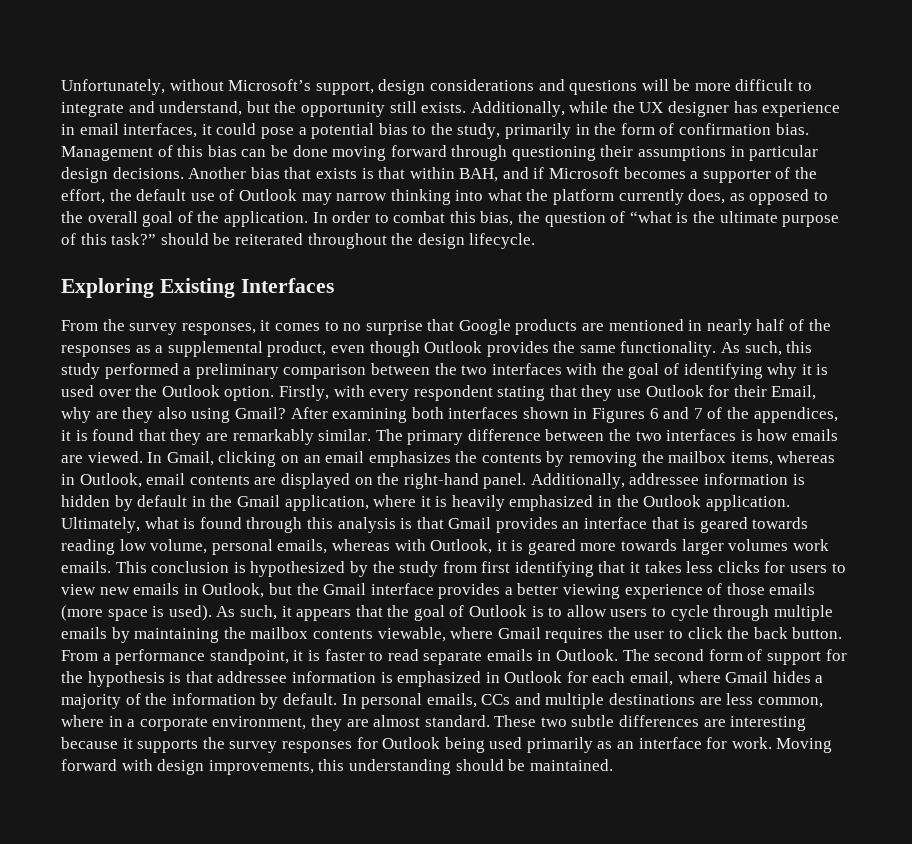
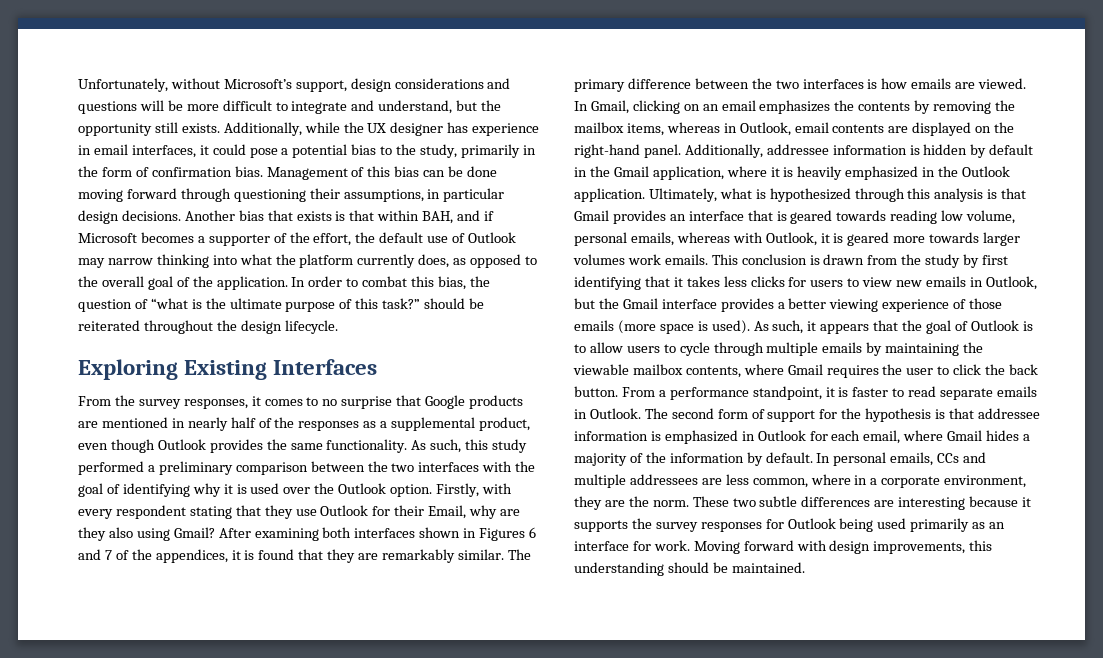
- Management of this bias can be done moving forward through questioning their assumptions in particular design decisions.
+ Management of this bias can be done moving forward through questioning their assumptions, in particular design decisions.
- Ultimately, what is found through this analysis is that Gmail provides an interface that is geared towards reading low volume, personal emails, whereas with Outlook, it is geared more towards larger volumes work emails.
+ Ultimately, what is hypothesized through this analysis is that Gmail provides an interface that is geared towards reading low volume, personal emails, whereas with Outlook, it is geared more towards larger volumes work emails.
- This conclusion is hypothesized by the study from first identifying that it takes less clicks for users to view new emails in Outlook, but the Gmail interface provides a better viewing experience of those emails (more space is used).
+ This conclusion is drawn from the study by first identifying that it takes less clicks for users to view new emails in Outlook, but the Gmail interface provides a better viewing experience of those emails (more space is used).
- As such, it appears that the goal of Outlook is to allow users to cycle through multiple emails by maintaining the mailbox contents viewable, where Gmail requires the user to click the back button.
+ As such, it appears that the goal of Outlook is to allow users to cycle through multiple emails by maintaining the viewable mailbox contents, where Gmail requires the user to click the back button.
- In personal emails, CCs and multiple destinations are less common, where in a corporate environment, they are almost standard.
+ In personal emails, CCs and multiple addressees are less common, where in a corporate environment, they are the norm.

